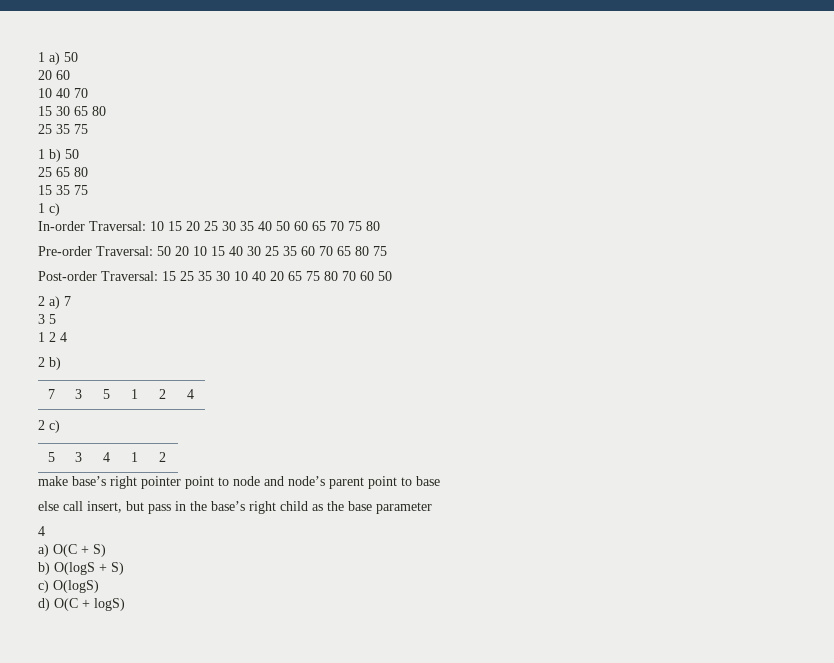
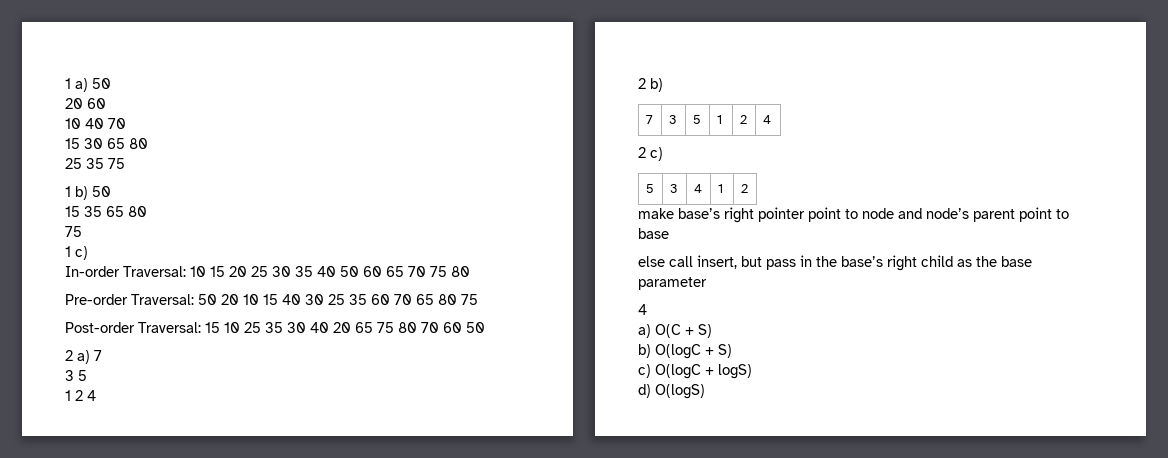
- 25 65 80
- 15 35 75
+ 15 35 65 80
+ 75
- Post-order Traversal: 15 25 35 30 10 40 20 65 75 80 70 60 50
+ Post-order Traversal: 15 10 25 35 30 40 20 65 75 80 70 60 50
- b) O(logS + S)
+ b) O(logC + S)
- c) O(logS)
- d) O(C + logS)
+ c) O(logC + logS)
+ d) O(logS)

